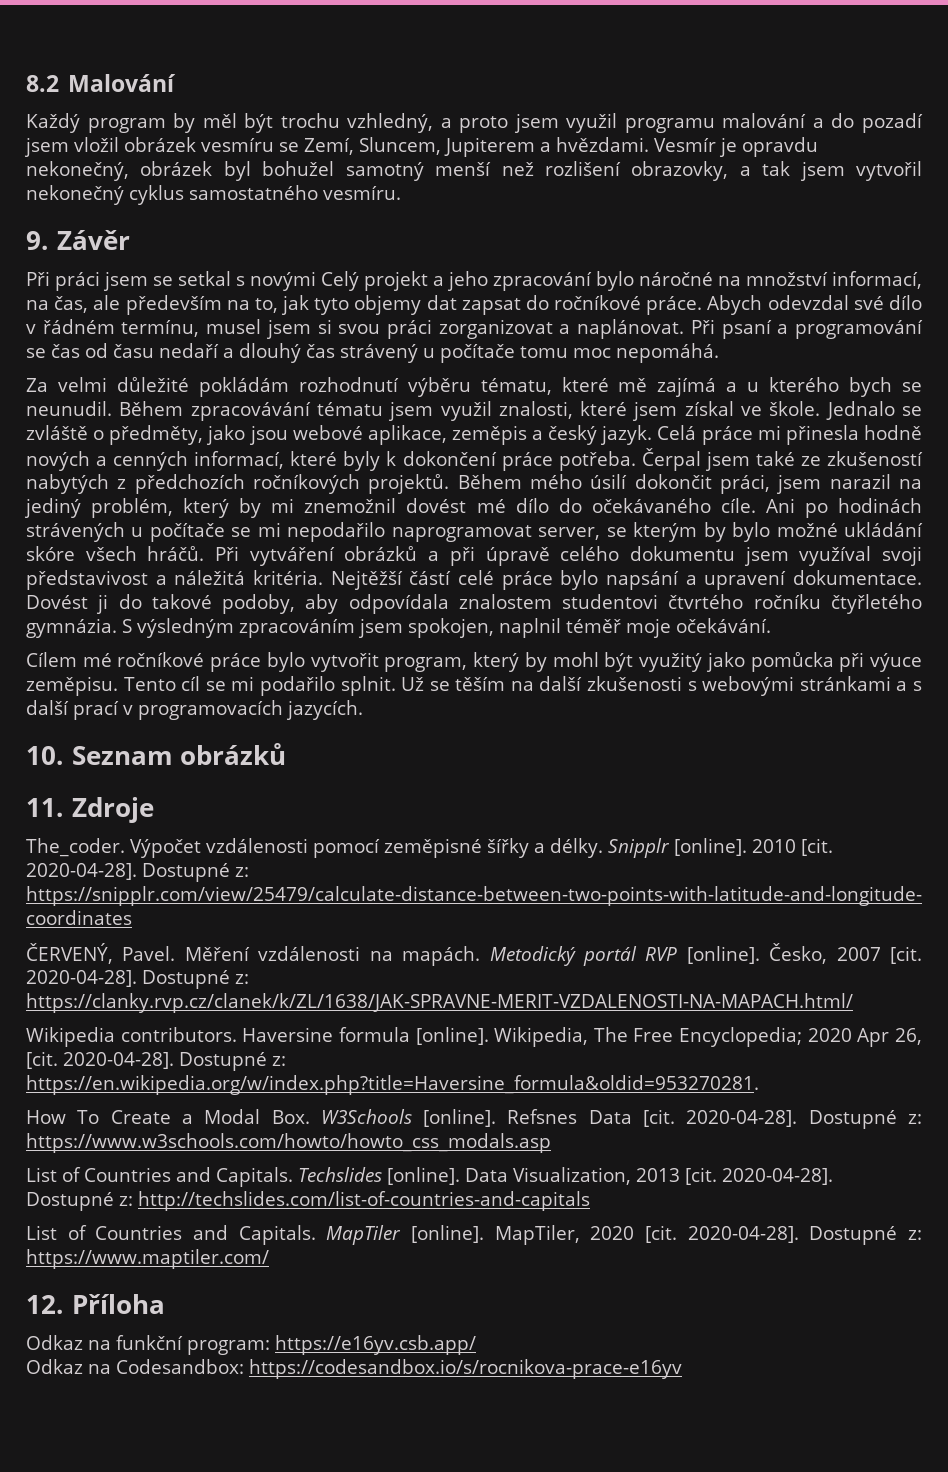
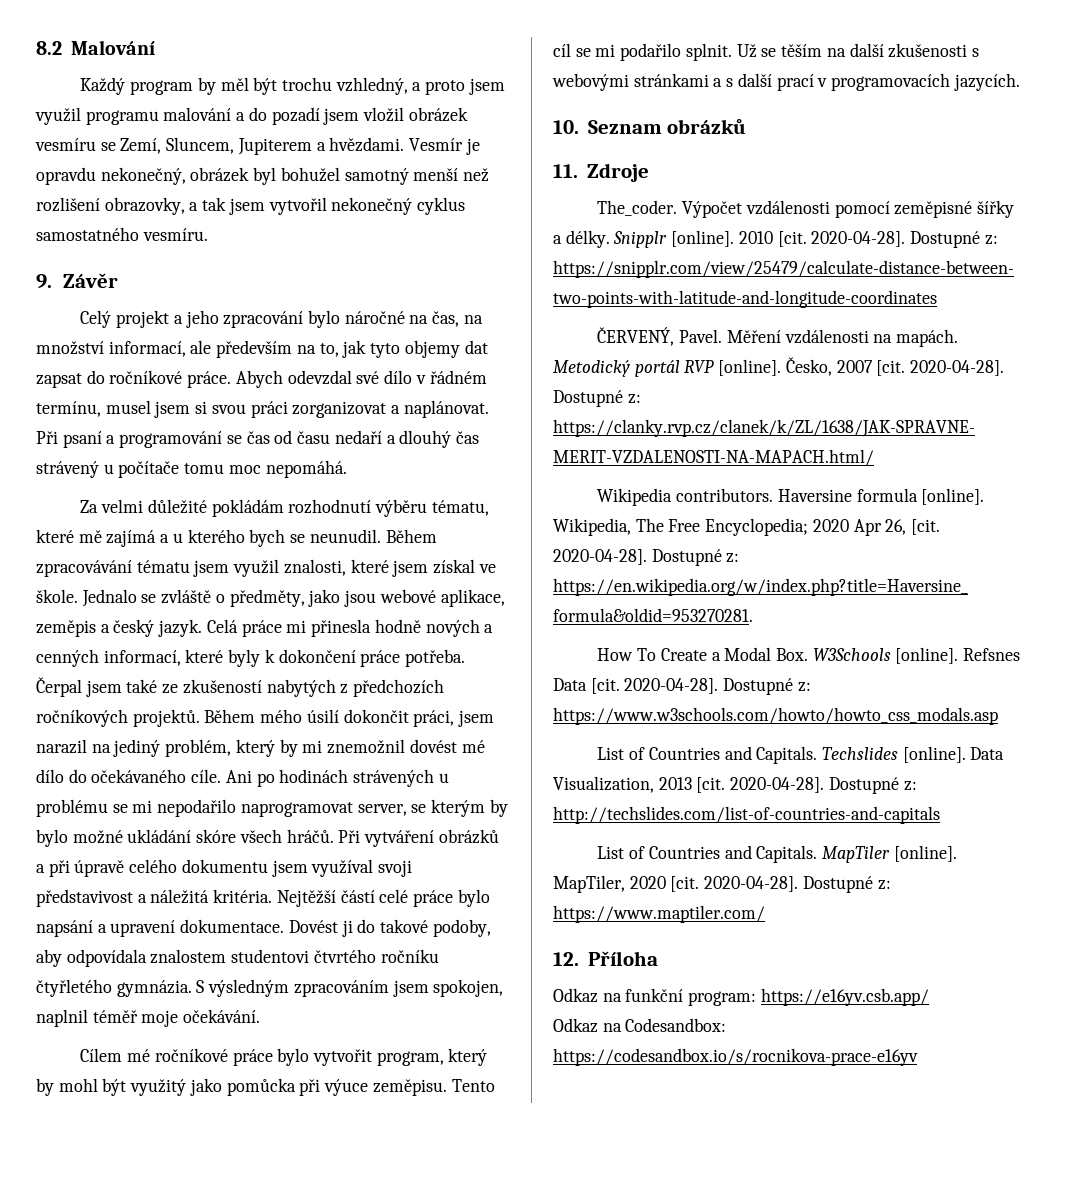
- Při práci jsem se setkal s novými Celý projekt a jeho zpracování bylo náročné na množství informací, na čas, ale především na to, jak tyto objemy dat zapsat do ročníkové práce.
+ Celý projekt a jeho zpracování bylo náročné na čas, na množství informací, ale především na to, jak tyto objemy dat zapsat do ročníkové práce.
- Ani po hodinách strávených u počítače se mi nepodařilo naprogramovat server, se kterým by bylo možné ukládání skóre všech hráčů.
+ Ani po hodinách strávených u problému se mi nepodařilo naprogramovat server, se kterým by bylo možné ukládání skóre všech hráčů.

